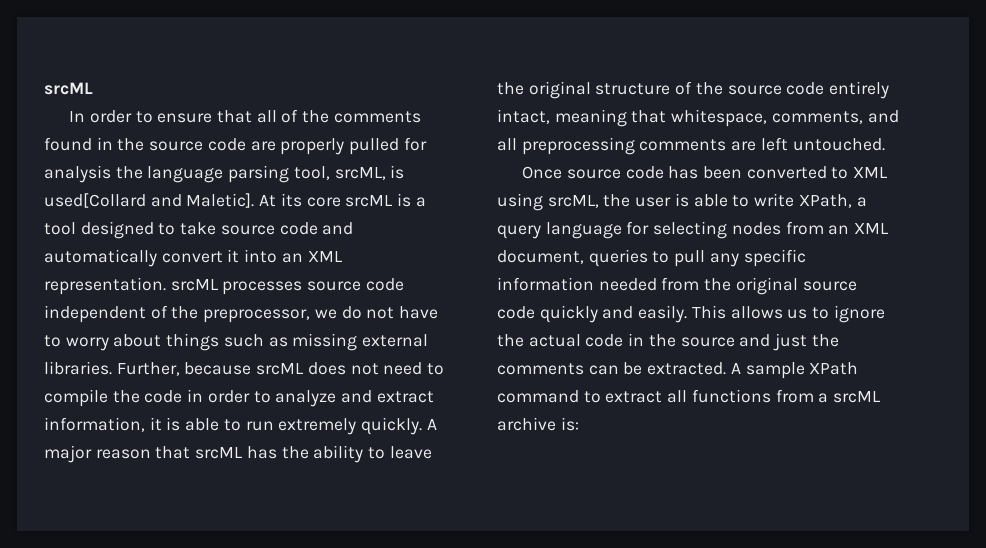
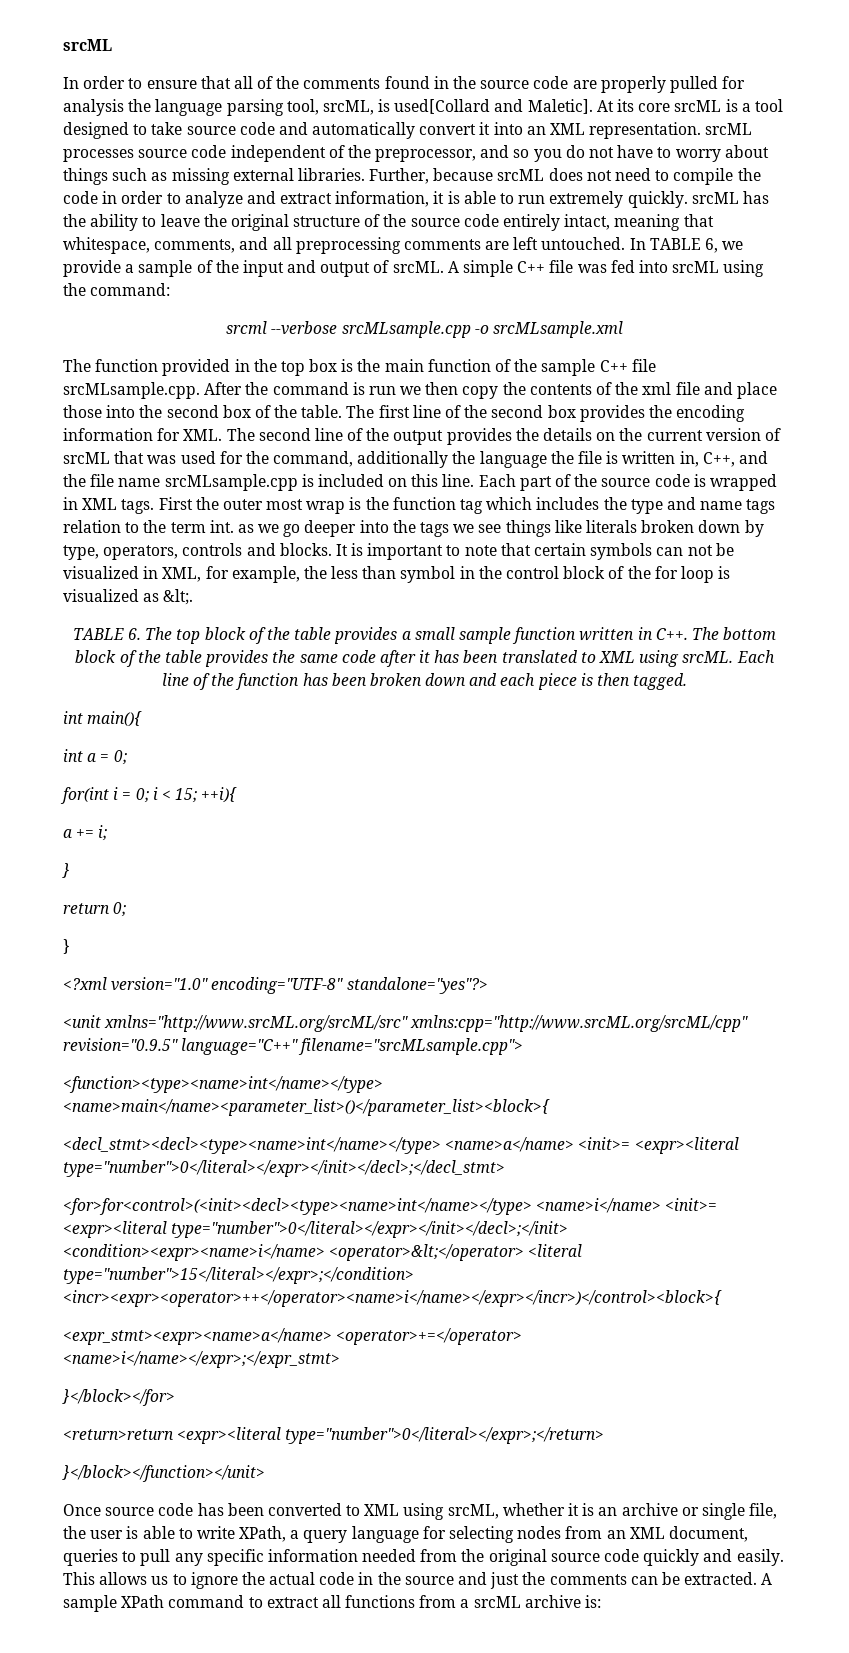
- At its core srcML is a tool designed to take source code and automatically convert it into an XML representation. srcML processes source code independent of the preprocessor, we do not have to worry about things such as missing external libraries.
+ At its core srcML is a tool designed to take source code and automatically convert it into an XML representation. srcML processes source code independent of the preprocessor, and so you do not have to worry about things such as missing external libraries.
- Further, because srcML does not need to compile the code in order to analyze and extract information, it is able to run extremely quickly. A major reason that srcML has the ability to leave the original structure of the source code entirely intact, meaning that whitespace, comments, and all preprocessing comments are left untouched.
+ Further, because srcML does not need to compile the code in order to analyze and extract information, it is able to run extremely quickly. srcML has the ability to leave the original structure of the source code entirely intact, meaning that whitespace, comments, and all preprocessing comments are left untouched. In TABLE 6, we provide a sample of the input and output of srcML. A simple C++ file was fed into srcML using the command:
+ srcml --verbose srcMLsample.cpp -o srcMLsample.xml
+ The function provided in the top box is the main function of the sample C++ file srcMLsample.cpp. After the command is run we then copy the contents of the xml file and place those into the second box of the table. The first line of the second box provides the encoding information for XML. The second line of the output provides the details on the current version of srcML that was used for the command, additionally the language the file is written in, C++, and the file name srcMLsample.cpp is included on this line. Each part of the source code is wrapped in XML tags. First the outer most wrap is the function tag which includes the type and name tags relation to the term int. as we go deeper into the tags we see things like literals broken down by type, operators, controls and blocks. It is important to note that certain symbols can not be visualized in XML, for example, the less than symbol in the control block of the for loop is visualized as &lt;.
+ TABLE 6. The top block of the table provides a small sample function written in C++. The bottom block of the table provides the same code after it has been translated to XML using srcML. Each line of the function has been broken down and each piece is then tagged.
+ int main(){
+ int a = 0;
+ for(int i = 0; i < 15; ++i){
+ a += i;
+ }
+ return 0;
+ }
+ <?xml version="1.0" encoding="UTF-8" standalone="yes"?>
+ <unit xmlns="http://www.srcML.org/srcML/src" xmlns:cpp="http://www.srcML.org/srcML/cpp" revision="0.9.5" language="C++" filename="srcMLsample.cpp">
+ <function><type><name>int</name></type> <name>main</name><parameter_list>()</parameter_list><block>{
+ <decl_stmt><decl><type><name>int</name></type> <name>a</name> <init>= <expr><literal type="number">0</literal></expr></init></decl>;</decl_stmt>
+ <for>for<control>(<init><decl><type><name>int</name></type> <name>i</name> <init>= <expr><literal type="number">0</literal></expr></init></decl>;</init> <condition><expr><name>i</name> <operator>&lt;</operator> <literal type="number">15</literal></expr>;</condition> <incr><expr><operator>++</operator><name>i</name></expr></incr>)</control><block>{
+ <expr_stmt><expr><name>a</name> <operator>+=</operator> <name>i</name></expr>;</expr_stmt>
+ }</block></for>
+ <return>return <expr><literal type="number">0</literal></expr>;</return>
+ }</block></function></unit>
- Once source code has been converted to XML using srcML, the user is able to write XPath, a query language for selecting nodes from an XML document, queries to pull any specific information needed from the original source code quickly and easily.
+ Once source code has been converted to XML using srcML, whether it is an archive or single file, the user is able to write XPath, a query language for selecting nodes from an XML document, queries to pull any specific information needed from the original source code quickly and easily.

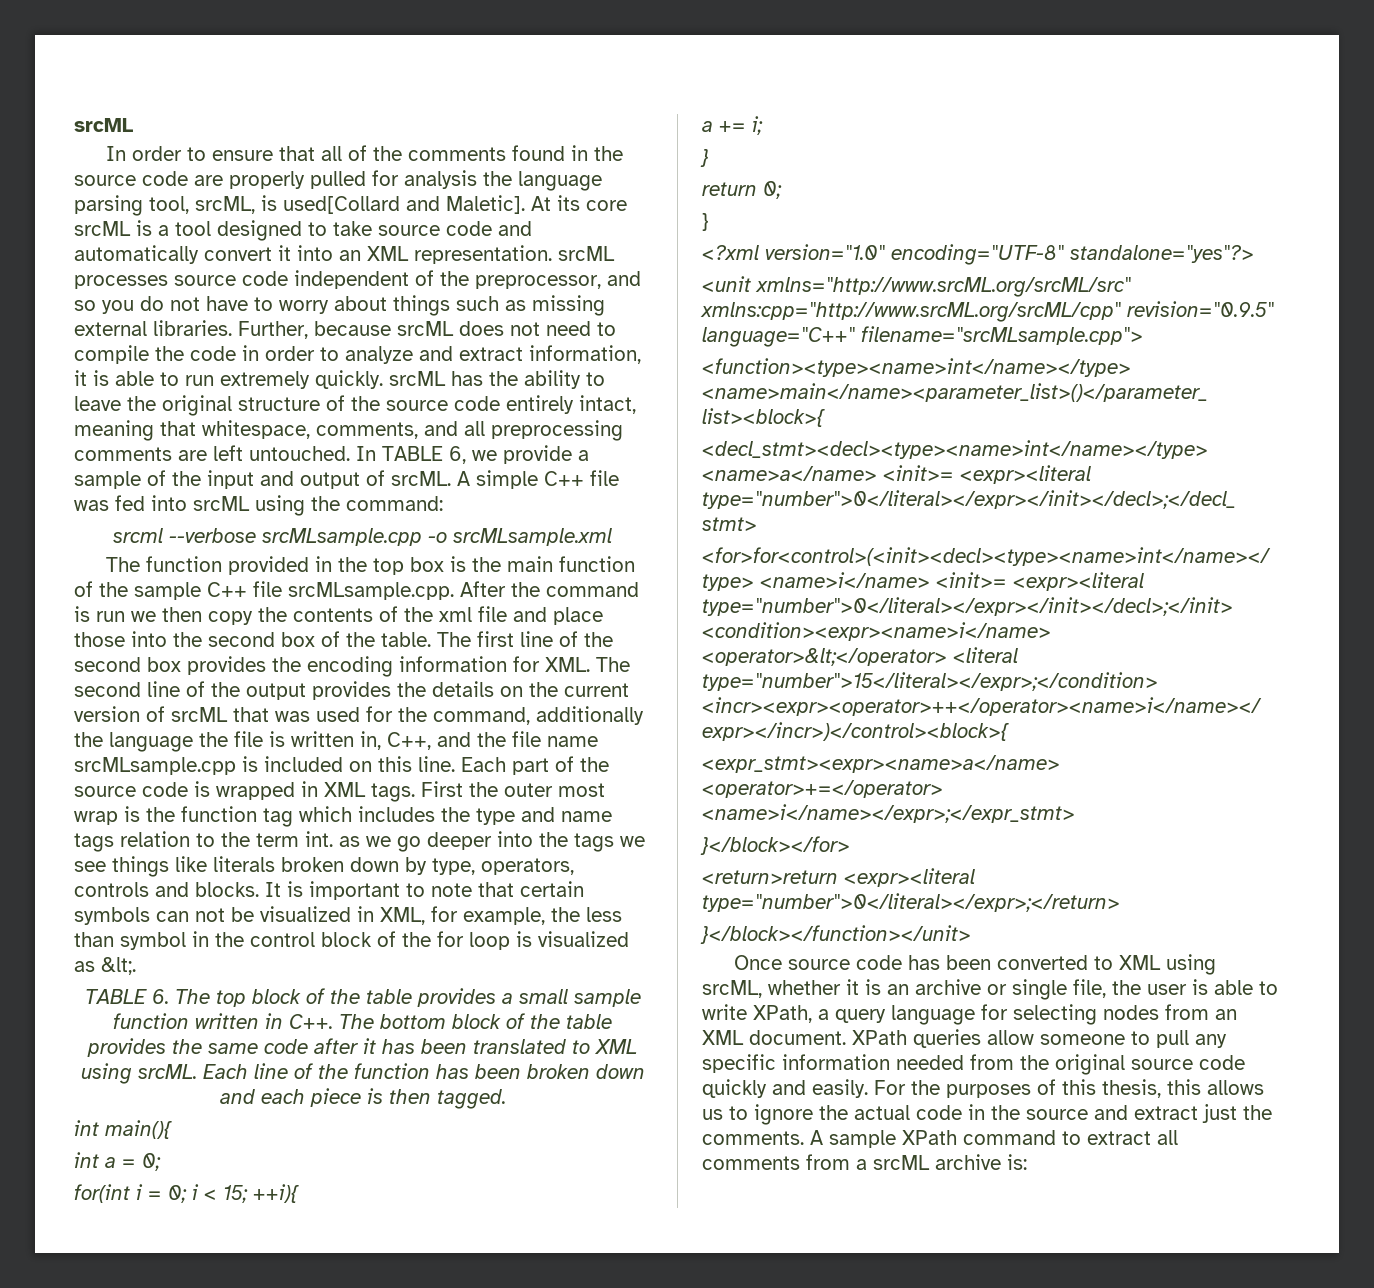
- Once source code has been converted to XML using srcML, whether it is an archive or single file, the user is able to write XPath, a query language for selecting nodes from an XML document, queries to pull any specific information needed from the original source code quickly and easily.
+ Once source code has been converted to XML using srcML, whether it is an archive or single file, the user is able to write XPath, a query language for selecting nodes from an XML document. XPath queries allow someone to pull any specific information needed from the original source code quickly and easily.
- This allows us to ignore the actual code in the source and just the comments can be extracted.
+ For the purposes of this thesis, this allows us to ignore the actual code in the source and extract just the comments.
- A sample XPath command to extract all functions from a srcML archive is:
+ A sample XPath command to extract all comments from a srcML archive is:

